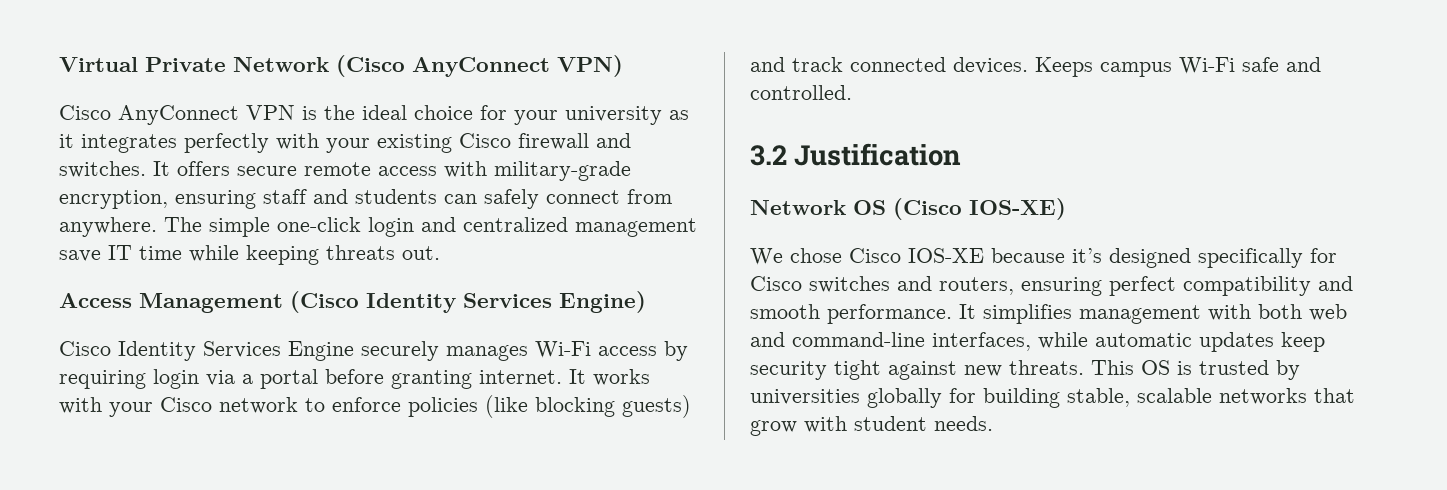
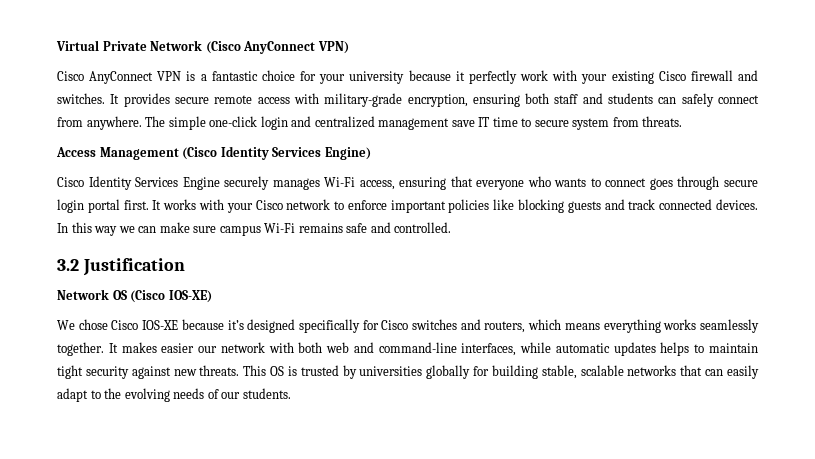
- Cisco AnyConnect VPN is the ideal choice for your university as it integrates perfectly with your existing Cisco firewall and switches.
+ Cisco AnyConnect VPN is a fantastic choice for your university because it perfectly work with your existing Cisco firewall and switches.
- It offers secure remote access with military-grade encryption, ensuring staff and students can safely connect from anywhere.
+ It provides secure remote access with military-grade encryption, ensuring both staff and students can safely connect from anywhere.
- The simple one-click login and centralized management save IT time while keeping threats out.
+ The simple one-click login and centralized management save IT time to secure system from threats.
- Cisco Identity Services Engine securely manages Wi-Fi access by requiring login via a portal before granting internet.
+ Cisco Identity Services Engine securely manages Wi-Fi access, ensuring that everyone who wants to connect goes through secure login portal first.
- It works with your Cisco network to enforce policies (like blocking guests) and track connected devices. Keeps campus Wi-Fi safe and controlled.
+ It works with your Cisco network to enforce important policies like blocking guests and track connected devices. In this way we can make sure campus Wi-Fi remains safe and controlled.
- We chose Cisco IOS-XE because it’s designed specifically for Cisco switches and routers, ensuring perfect compatibility and smooth performance. It simplifies management with both web and command-line interfaces, while automatic updates keep security tight against new threats.
+ We chose Cisco IOS-XE because it’s designed specifically for Cisco switches and routers, which means everything works seamlessly together. It makes easier our network with both web and command-line interfaces, while automatic updates helps to maintain tight security against new threats.
- This OS is trusted by universities globally for building stable, scalable networks that grow with student needs.
+ This OS is trusted by universities globally for building stable, scalable networks that can easily adapt to the evolving needs of our students.

